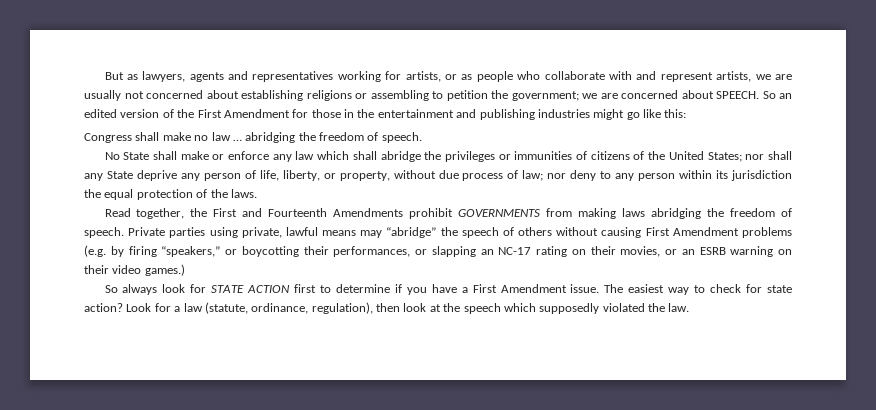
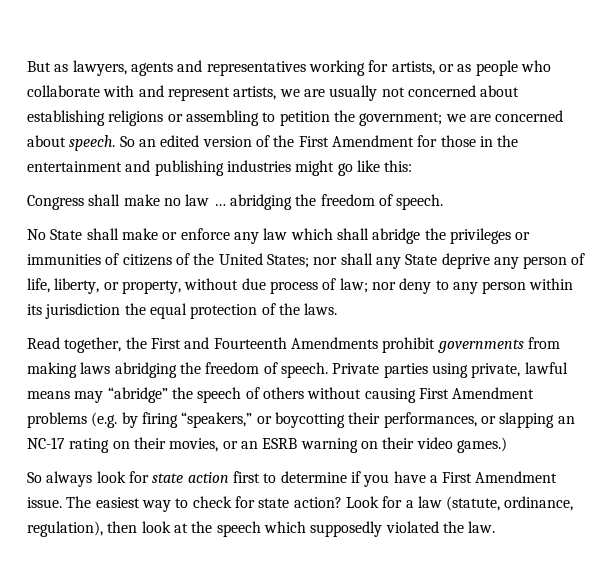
- But as lawyers, agents and representatives working for artists, or as people who collaborate with and represent artists, we are usually not concerned about establishing religions or assembling to petition the government; we are concerned about SPEECH.
+ But as lawyers, agents and representatives working for artists, or as people who collaborate with and represent artists, we are usually not concerned about establishing religions or assembling to petition the government; we are concerned about speech.
- Read together, the First and Fourteenth Amendments prohibit GOVERNMENTS from making laws abridging the freedom of speech.
+ Read together, the First and Fourteenth Amendments prohibit governments from making laws abridging the freedom of speech.
- So always look for STATE ACTION first to determine if you have a First Amendment issue.
+ So always look for state action first to determine if you have a First Amendment issue.

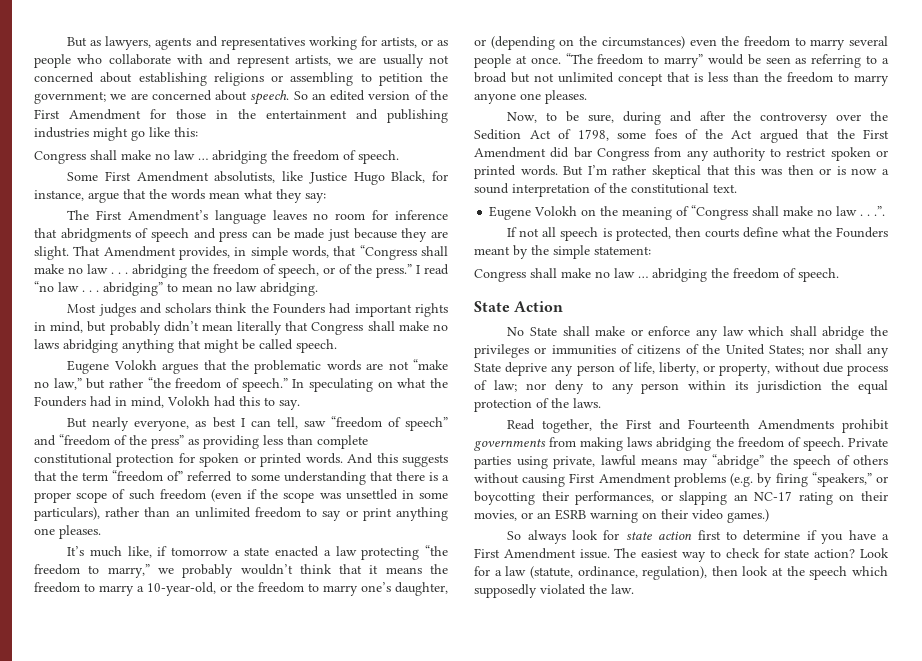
+ Some First Amendment absolutists, like Justice Hugo Black, for instance, argue that the words mean what they say:
+ The First Amendment’s language leaves no room for inference that abridgments of speech and press can be made just because they are slight. That Amendment provides, in simple words, that “Congress shall make no law . . . abridging the freedom of speech, or of the press.” I read “no law . . . abridging” to mean no law abridging.
+ Most judges and scholars think the Founders had important rights in mind, but probably didn’t mean literally that Congress shall make no laws abridging anything that might be called speech.
+ Eugene Volokh argues that the problematic words are not “make no law,” but rather “the freedom of speech.” In speculating on what the Founders had in mind, Volokh had this to say.
+ But nearly everyone, as best I can tell, saw “freedom of speech” and “freedom of the press” as providing less than complete constitutional protection for spoken or printed words. And this suggests that the term “freedom of” referred to some understanding that there is a proper scope of such freedom (even if the scope was unsettled in some particulars), rather than an unlimited freedom to say or print anything one pleases.
+ It’s much like, if tomorrow a state enacted a law protecting “the freedom to marry,” we probably wouldn’t think that it means the freedom to marry a 10-year-old, or the freedom to marry one’s daughter, or (depending on the circumstances) even the freedom to marry several people at once. “The freedom to marry” would be seen as referring to a broad but not unlimited concept that is less than the freedom to marry anyone one pleases.
+ Now, to be sure, during and after the controversy over the Sedition Act of 1798, some foes of the Act argued that the First Amendment did bar Congress from any authority to restrict spoken or printed words. But I’m rather skeptical that this was then or is now a sound interpretation of the constitutional text.
+ Eugene Volokh on the meaning of “Congress shall make no law . . .”.
+ If not all speech is protected, then courts define what the Founders meant by the simple statement:
+ Congress shall make no law … abridging the freedom of speech.
+ State Action

